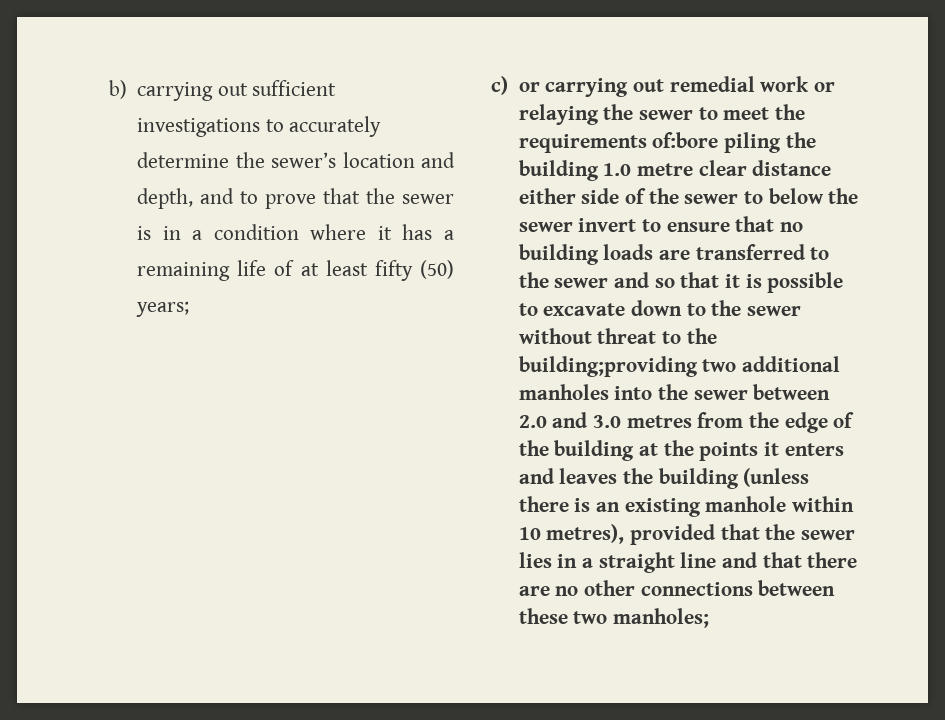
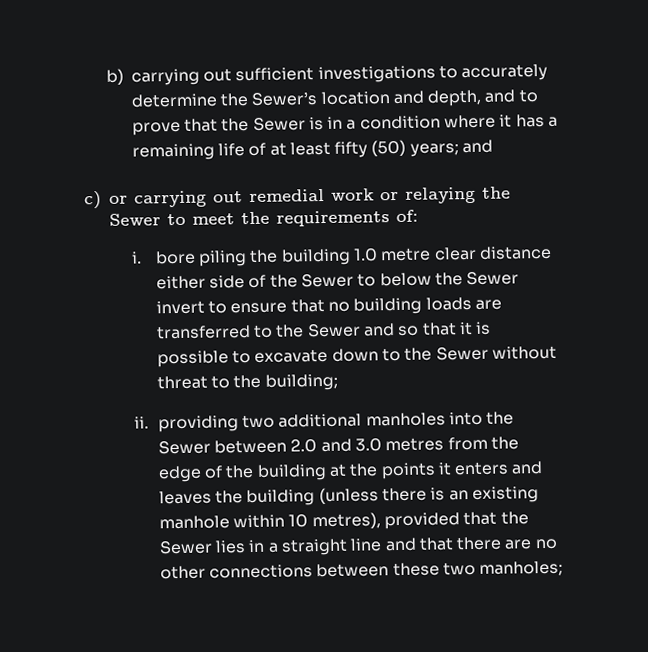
- b) carrying out sufficient investigations to accurately determine the sewer’s location and depth, and to prove that the sewer is in a condition where it has a remaining life of at least fifty (50) years;
+ b) carrying out sufficient investigations to accurately determine the Sewer’s location and depth, and to prove that the Sewer is in a condition where it has a remaining life of at least fifty (50) years; and
- c) or carrying out remedial work or relaying the sewer to meet the requirements of:bore piling the building 1.0 metre clear distance either side of the sewer to below the sewer invert to ensure that no building loads are transferred to the sewer and so that it is possible to excavate down to the sewer without threat to the building;providing two additional manholes into the sewer between 2.0 and 3.0 metres from the edge of the building at the points it enters and leaves the building (unless there is an existing manhole within 10 metres), provided that the sewer lies in a straight line and that there are no other connections between these two manholes;
+ c) or carrying out remedial work or relaying the Sewer to meet the requirements of:
+ i. bore piling the building 1.0 metre clear distance either side of the Sewer to below the Sewer invert to ensure that no building loads are transferred to the Sewer and so that it is possible to excavate down to the Sewer without threat to the building;
+ ii. providing two additional manholes into the Sewer between 2.0 and 3.0 metres from the edge of the building at the points it enters and leaves the building (unless there is an existing manhole within 10 metres), provided that the Sewer lies in a straight line and that there are no other connections between these two manholes;

